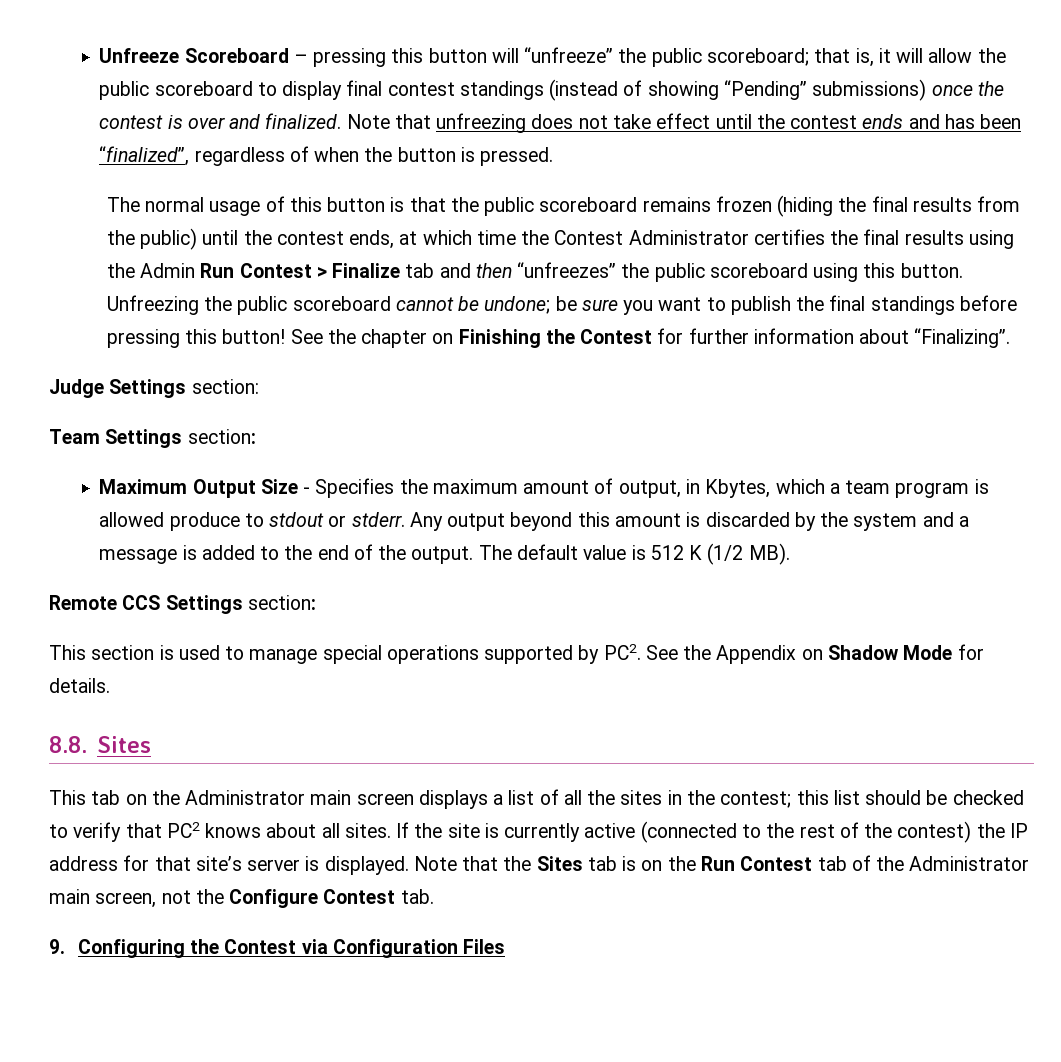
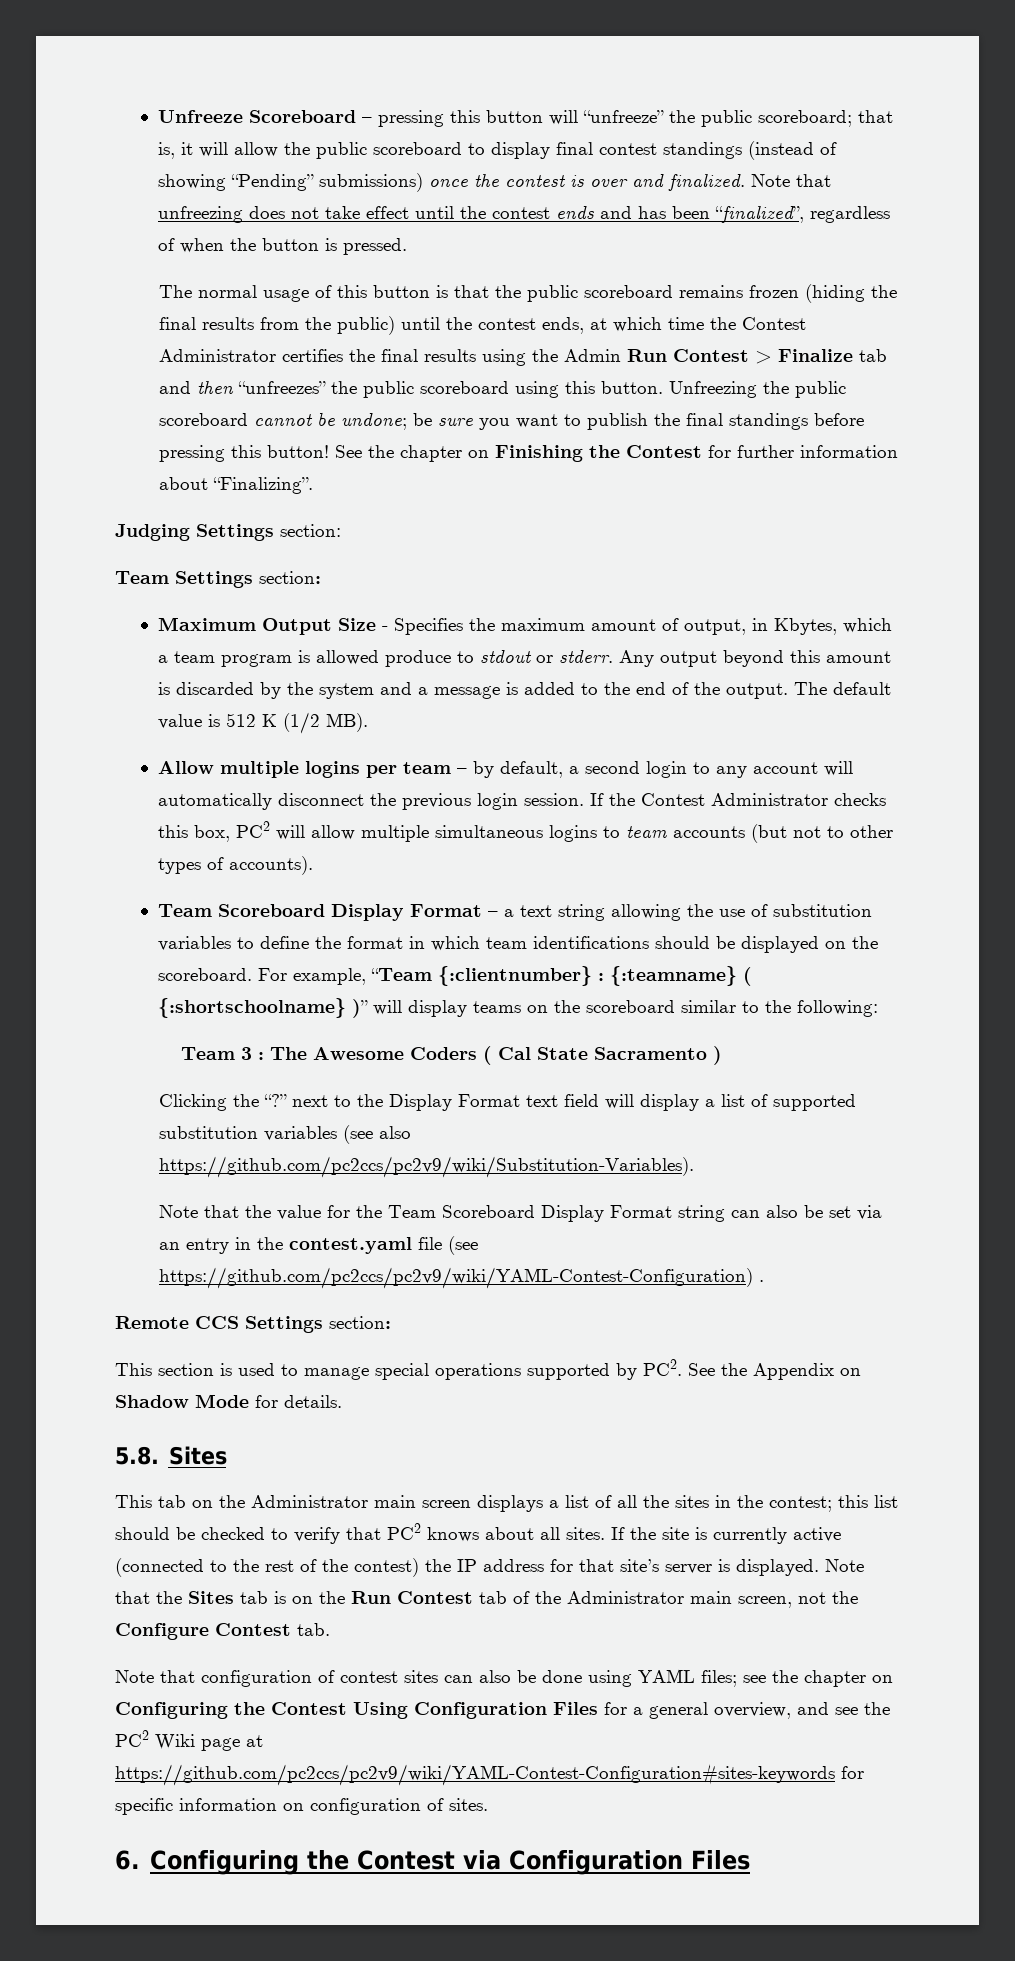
- Judge Settings section:
+ Judging Settings section:
+ Allow multiple logins per team – by default, a second login to any account will automatically disconnect the previous login session. If the Contest Administrator checks this box, PC2 will allow multiple simultaneous logins to team accounts (but not to other types of accounts).
+ Team Scoreboard Display Format – a text string allowing the use of substitution variables to define the format in which team identifications should be displayed on the scoreboard. For example, “Team {:clientnumber} : {:teamname} ( {:shortschoolname} )” will display teams on the scoreboard similar to the following:
+ Team 3 : The Awesome Coders ( Cal State Sacramento )
+ Clicking the “?” next to the Display Format text field will display a list of supported substitution variables (see also https://github.com/pc2ccs/pc2v9/wiki/Substitution-Variables).
+ Note that the value for the Team Scoreboard Display Format string can also be set via an entry in the contest.yaml file (see https://github.com/pc2ccs/pc2v9/wiki/YAML-Contest-Configuration) .
- 8.8. Sites
+ 5.8. Sites
- 9. Configuring the Contest via Configuration Files
+ Note that configuration of contest sites can also be done using YAML files; see the chapter on Configuring the Contest Using Configuration Files for a general overview, and see the PC2 Wiki page at https://github.com/pc2ccs/pc2v9/wiki/YAML-Contest-Configuration#sites-keywords for specific information on configuration of sites.
+ 6. Configuring the Contest via Configuration Files

